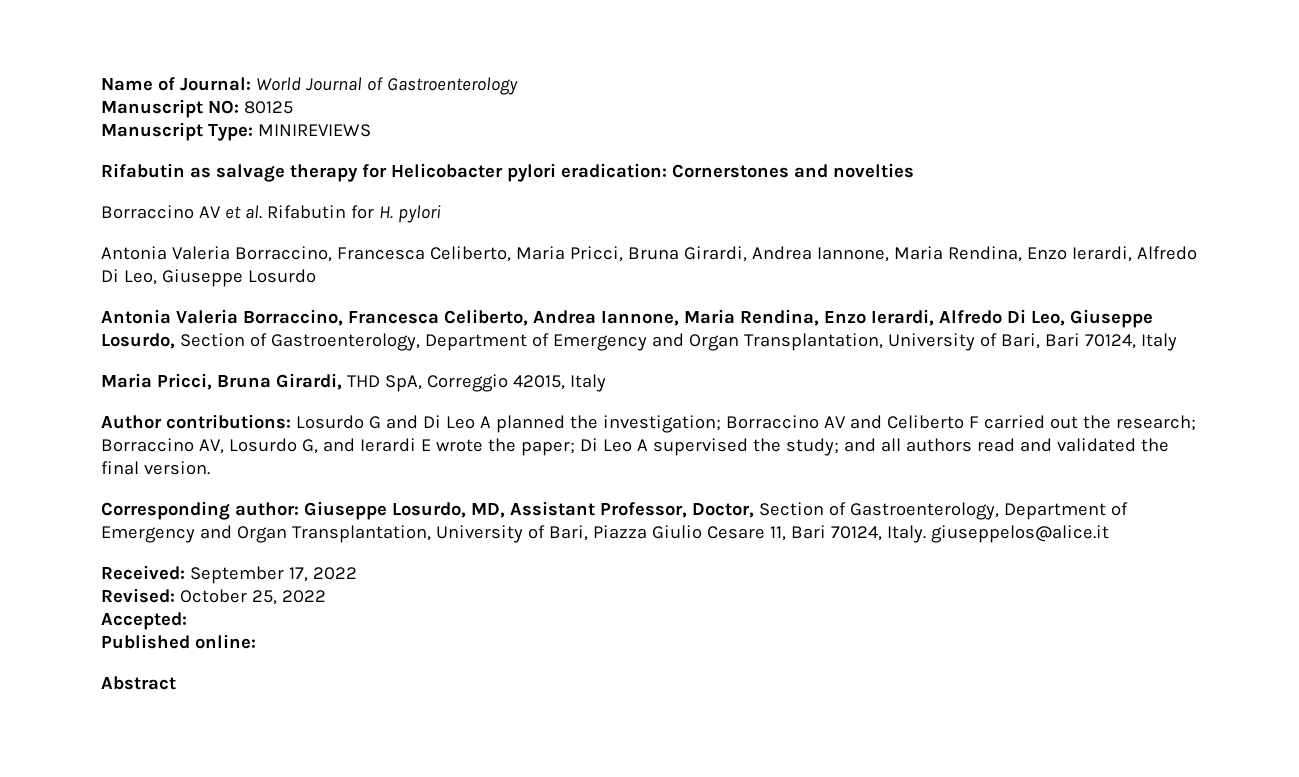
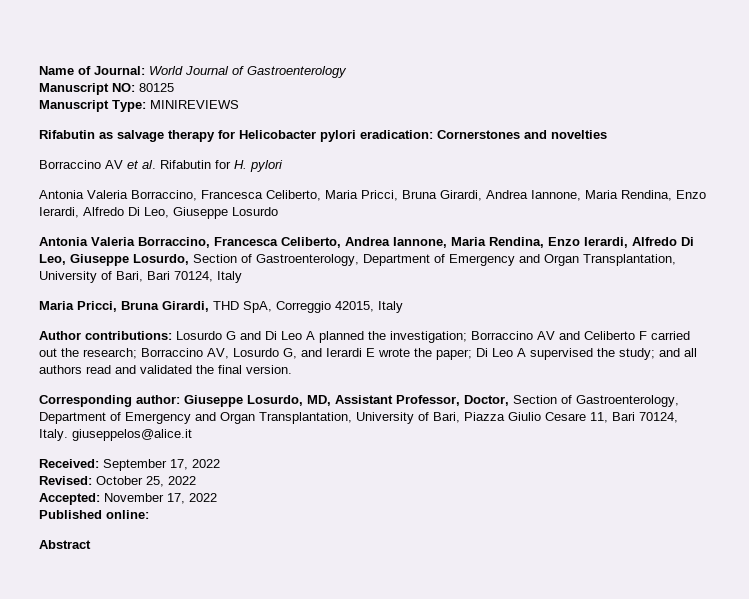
- Accepted:
+ Accepted: November 17, 2022

